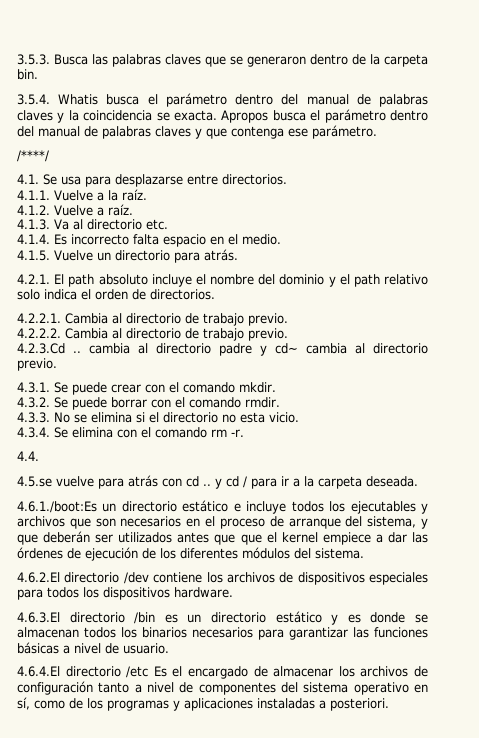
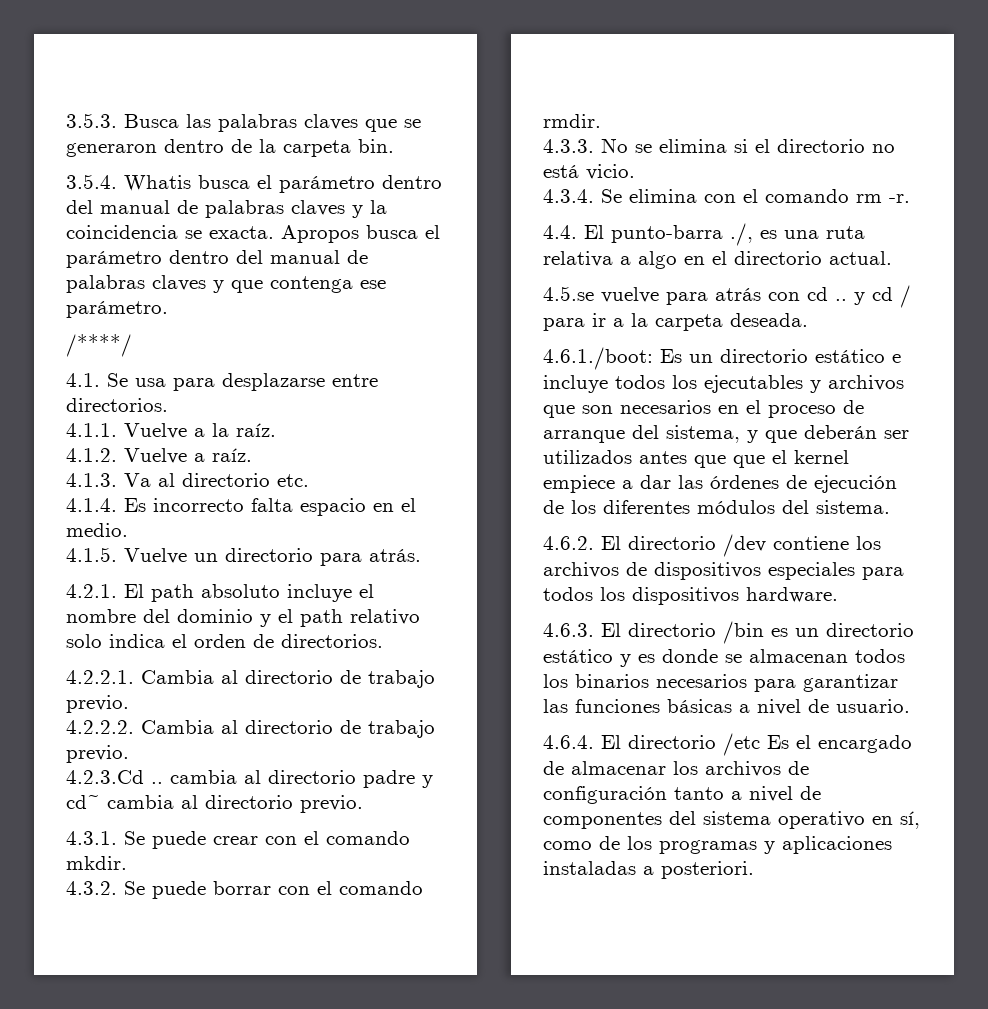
- 4.3.3. No se elimina si el directorio no esta vicio.
+ 4.3.3. No se elimina si el directorio no está vicio.
- 4.4.
+ 4.4. El punto-barra ./, es una ruta relativa a algo en el directorio actual.
- 4.6.1./boot:Es un directorio estático e incluye todos los ejecutables y archivos que son necesarios en el proceso de arranque del sistema, y que deberán ser utilizados antes que que el kernel empiece a dar las órdenes de ejecución de los diferentes módulos del sistema.
+ 4.6.1./boot: Es un directorio estático e incluye todos los ejecutables y archivos que son necesarios en el proceso de arranque del sistema, y que deberán ser utilizados antes que que el kernel empiece a dar las órdenes de ejecución de los diferentes módulos del sistema.
- 4.6.2.El directorio /dev contiene los archivos de dispositivos especiales para todos los dispositivos hardware.
+ 4.6.2. El directorio /dev contiene los archivos de dispositivos especiales para todos los dispositivos hardware.
- 4.6.3.El directorio /bin es un directorio estático y es donde se almacenan todos los binarios necesarios para garantizar las funciones básicas a nivel de usuario.
+ 4.6.3. El directorio /bin es un directorio estático y es donde se almacenan todos los binarios necesarios para garantizar las funciones básicas a nivel de usuario.
- 4.6.4.El directorio /etc Es el encargado de almacenar los archivos de configuración tanto a nivel de componentes del sistema operativo en sí, como de los programas y aplicaciones instaladas a posteriori.
+ 4.6.4. El directorio /etc Es el encargado de almacenar los archivos de configuración tanto a nivel de componentes del sistema operativo en sí, como de los programas y aplicaciones instaladas a posteriori.

